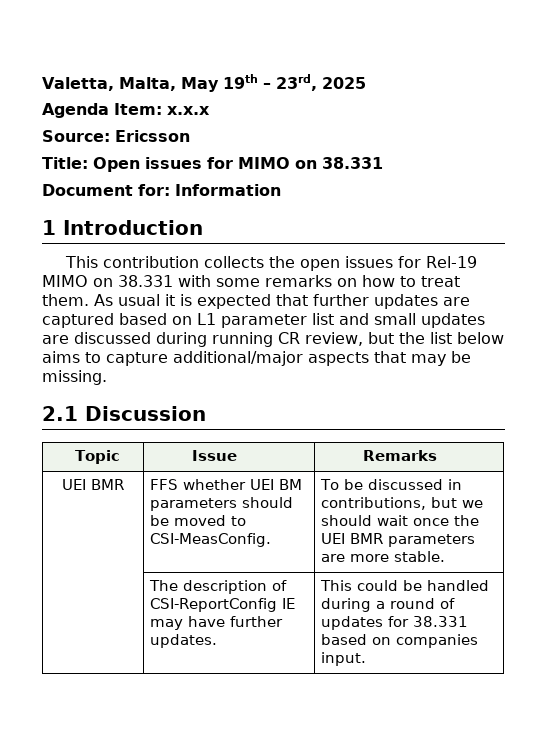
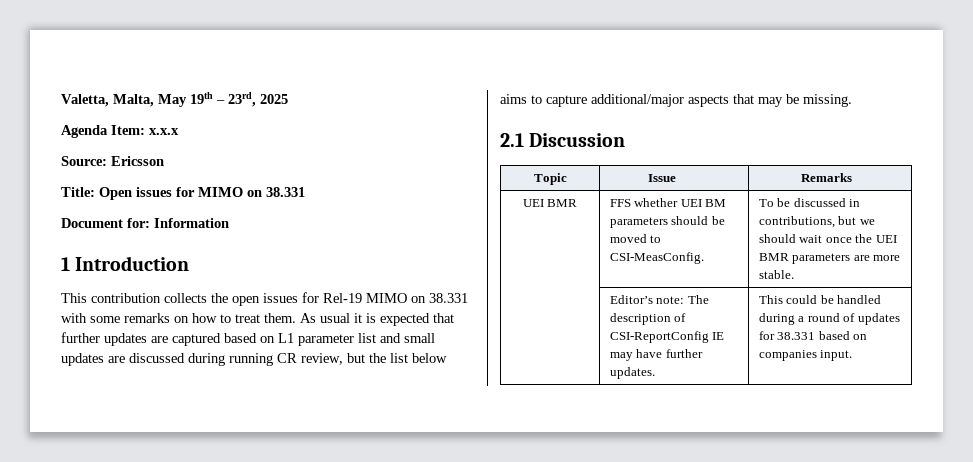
- | The description of CSI-ReportConfig IE may have further updates. | This could be handled during a round of updates for 38.331 based on companies input.
+ | Editor’s note: The description of CSI-ReportConfig IE may have further updates. | This could be handled during a round of updates for 38.331 based on companies input.

